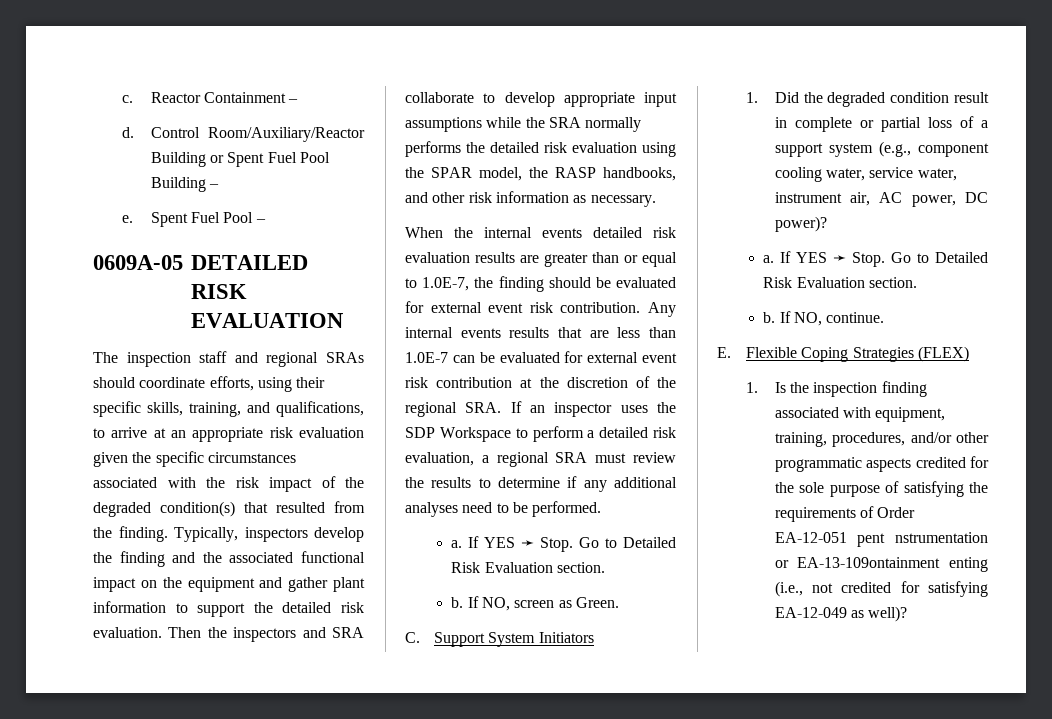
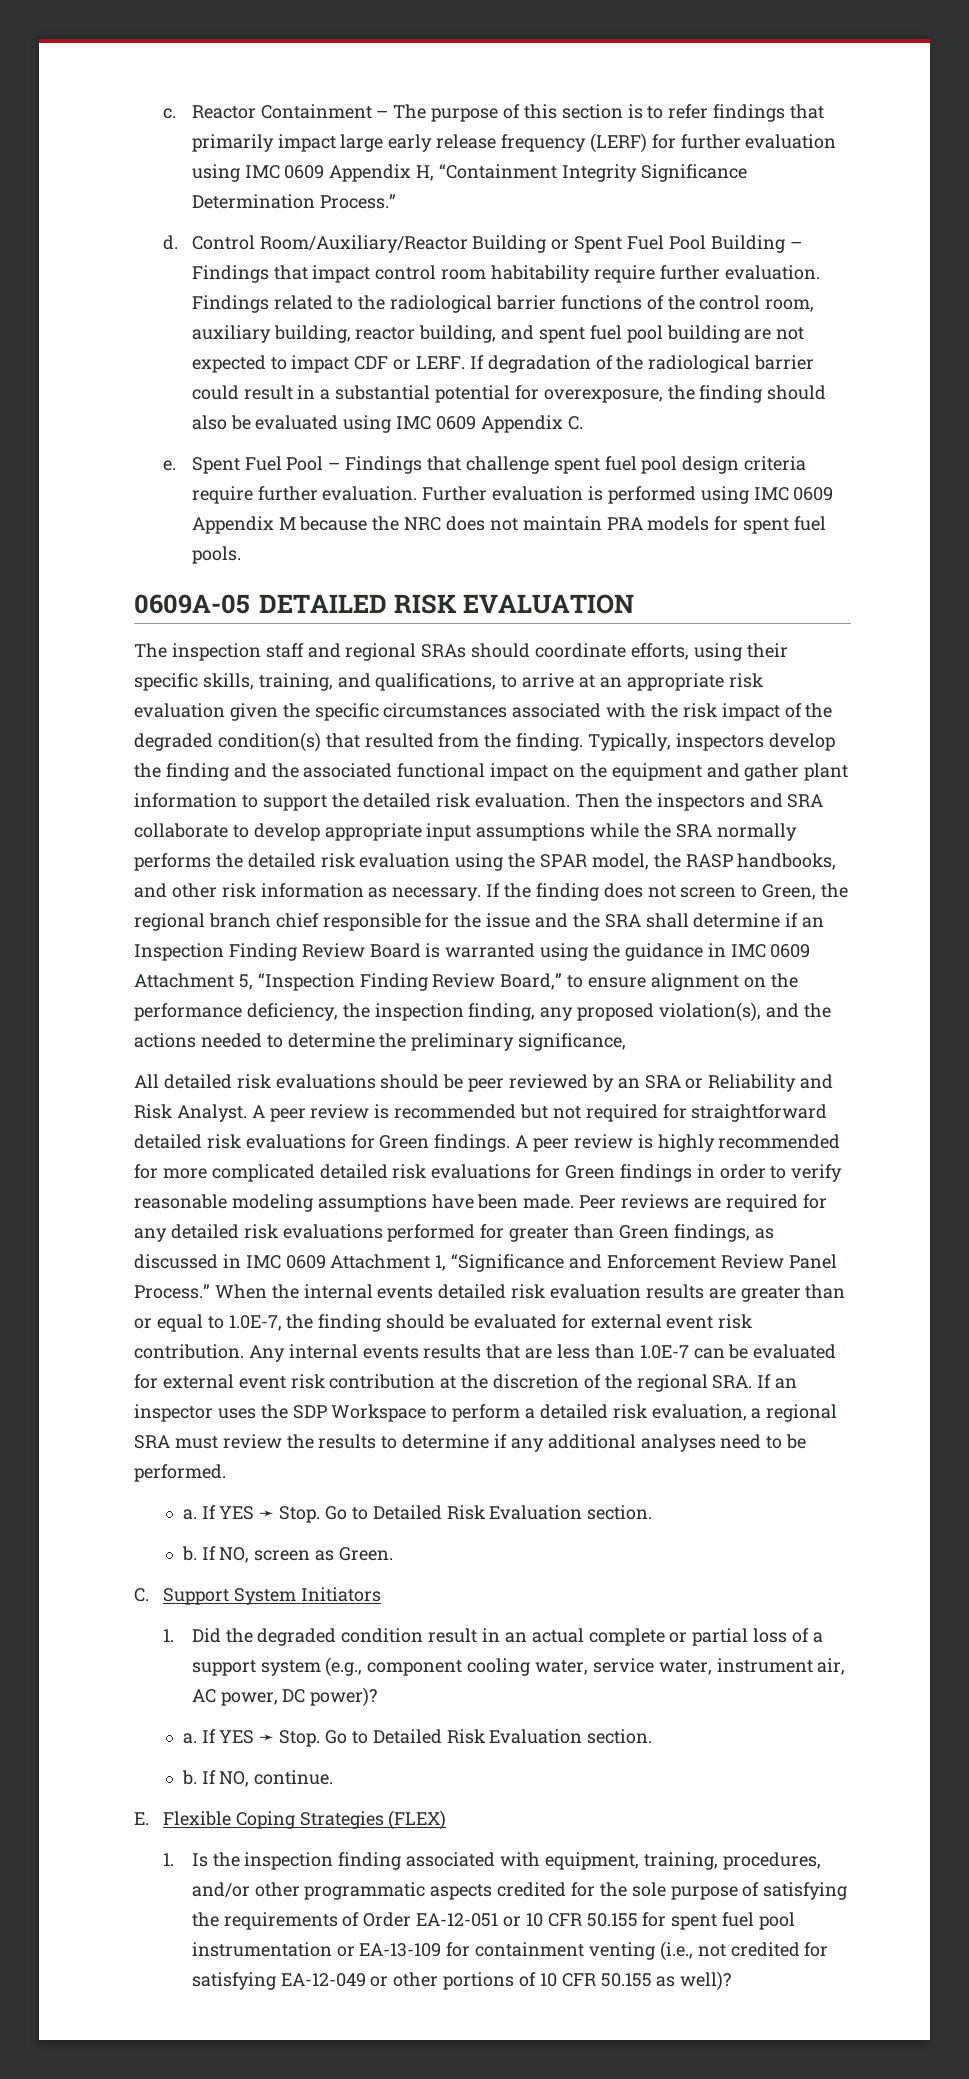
- Reactor Containment –
+ Reactor Containment – The purpose of this section is to refer findings that primarily impact large early release frequency (LERF) for further evaluation using IMC 0609 Appendix H, “Containment Integrity Significance Determination Process.”
- Control Room/Auxiliary/Reactor Building or Spent Fuel Pool Building –
+ Control Room/Auxiliary/Reactor Building or Spent Fuel Pool Building – Findings that impact control room habitability require further evaluation. Findings related to the radiological barrier functions of the control room, auxiliary building, reactor building, and spent fuel pool building are not expected to impact CDF or LERF. If degradation of the radiological barrier could result in a substantial potential for overexposure, the finding should also be evaluated using IMC 0609 Appendix C.
- Spent Fuel Pool –
+ Spent Fuel Pool – Findings that challenge spent fuel pool design criteria require further evaluation. Further evaluation is performed using IMC 0609 Appendix M because the NRC does not maintain PRA models for spent fuel pools.
- Then the inspectors and SRA collaborate to develop appropriate input assumptions while the SRA normally performs the detailed risk evaluation using the SPAR model, the RASP handbooks, and other risk information as necessary.
- When the internal events detailed risk evaluation results are greater than or equal to 1.0E-7, the finding should be evaluated for external event risk contribution.
+ Then the inspectors and SRA collaborate to develop appropriate input assumptions while the SRA normally performs the detailed risk evaluation using the SPAR model, the RASP handbooks, and other risk information as necessary. If the finding does not screen to Green, the regional branch chief responsible for the issue and the SRA shall determine if an Inspection Finding Review Board is warranted using the guidance in IMC 0609 Attachment 5, “Inspection Finding Review Board,” to ensure alignment on the performance deficiency, the inspection finding, any proposed violation(s), and the actions needed to determine the preliminary significance,
+ All detailed risk evaluations should be peer reviewed by an SRA or Reliability and Risk Analyst. A peer review is recommended but not required for straightforward detailed risk evaluations for Green findings. A peer review is highly recommended for more complicated detailed risk evaluations for Green findings in order to verify reasonable modeling assumptions have been made. Peer reviews are required for any detailed risk evaluations performed for greater than Green findings, as discussed in IMC 0609 Attachment 1, “Significance and Enforcement Review Panel Process.” When the internal events detailed risk evaluation results are greater than or equal to 1.0E-7, the finding should be evaluated for external event risk contribution.
- 1. Did the degraded condition result in complete or partial loss of a support system (e.g., component cooling water, service water, instrument air, AC power, DC power)?
+ 1. Did the degraded condition result in an actual complete or partial loss of a support system (e.g., component cooling water, service water, instrument air, AC power, DC power)?
- 1. Is the inspection finding associated with equipment, training, procedures, and/or other programmatic aspects credited for the sole purpose of satisfying the requirements of Order EA-12-051 pent nstrumentation or EA-13-109ontainment enting (i.e., not credited for satisfying EA-12-049 as well)?
+ 1. Is the inspection finding associated with equipment, training, procedures, and/or other programmatic aspects credited for the sole purpose of satisfying the requirements of Order EA-12-051 or 10 CFR 50.155 for spent fuel pool instrumentation or EA-13-109 for containment venting (i.e., not credited for satisfying EA-12-049 or other portions of 10 CFR 50.155 as well)?

